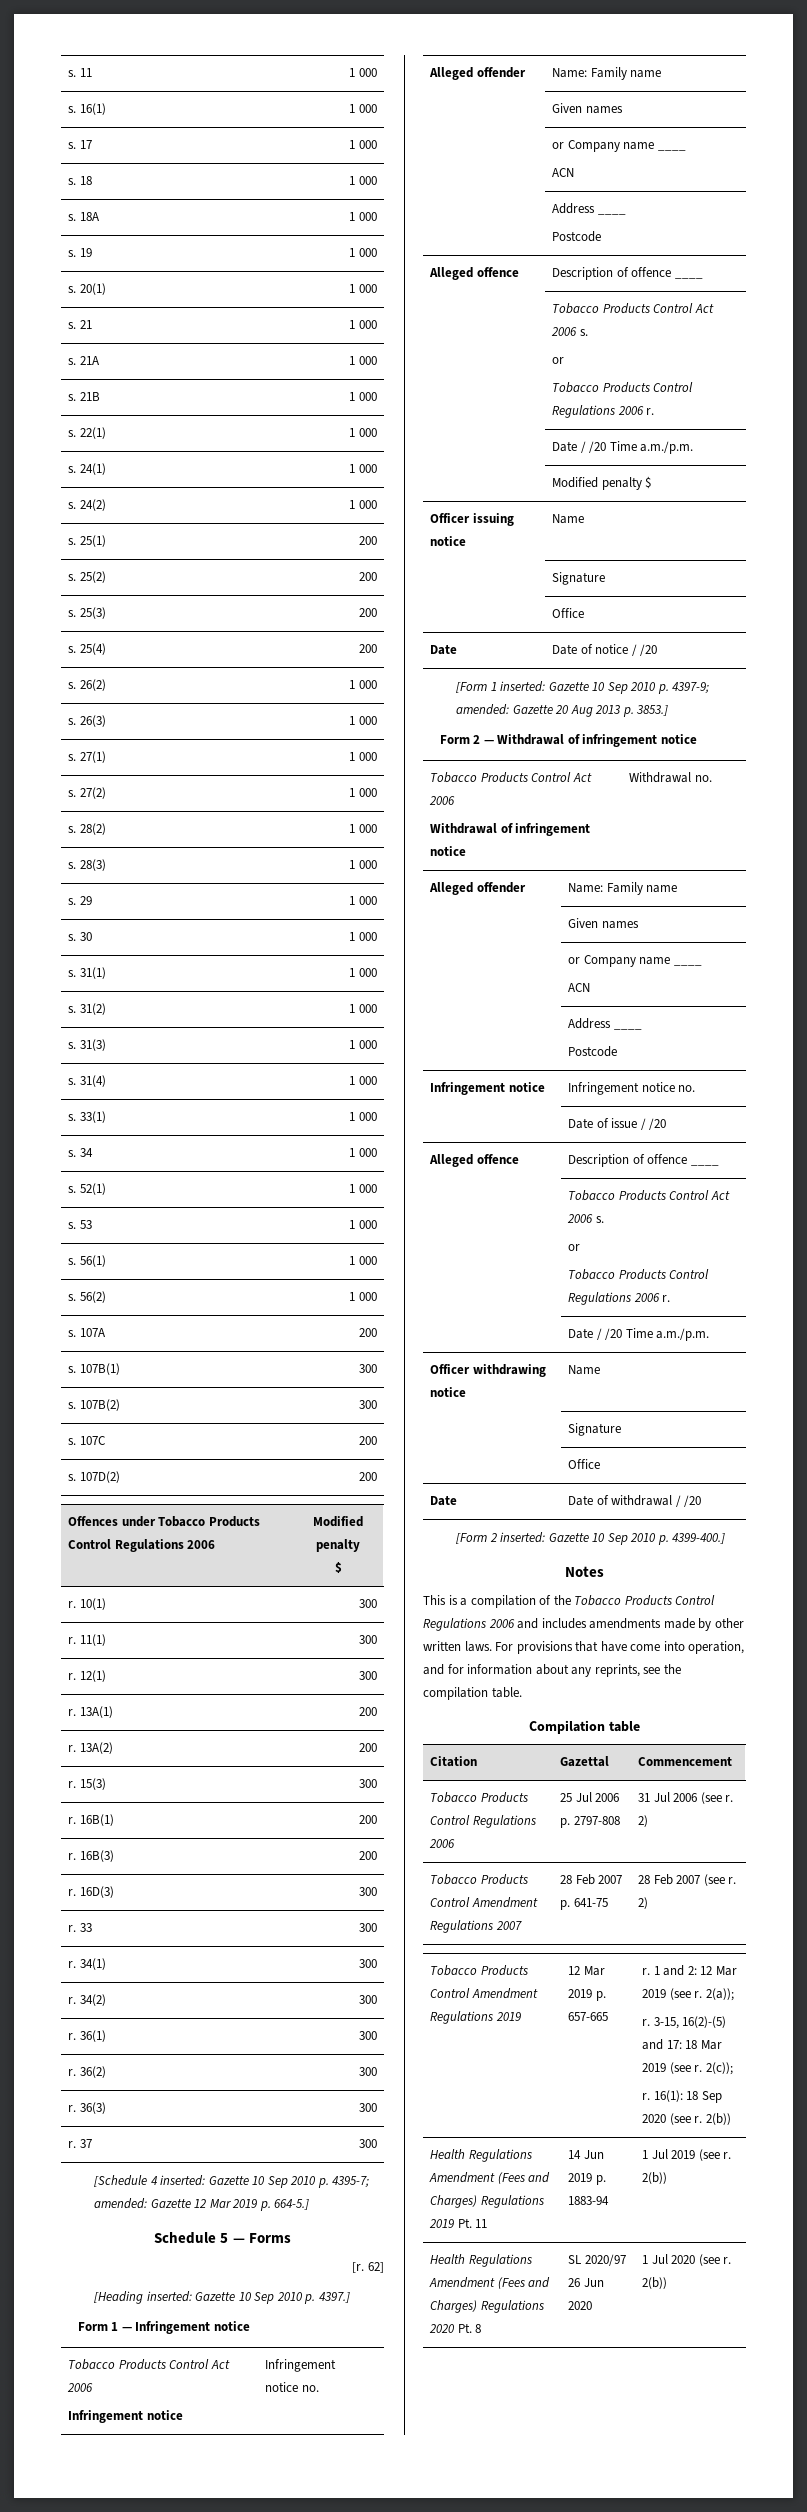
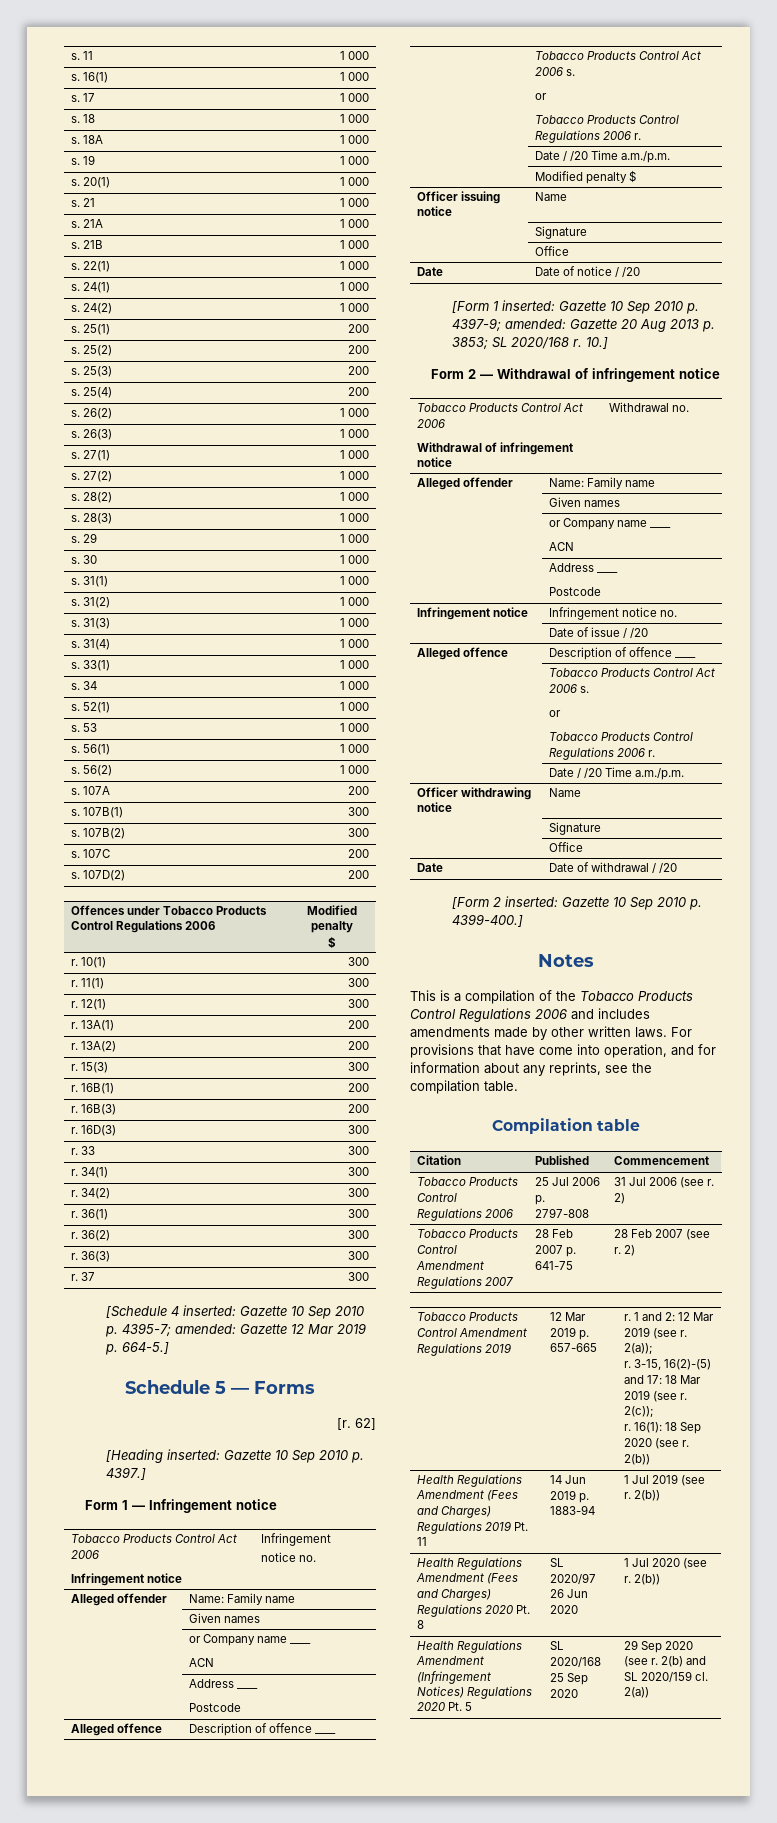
- [Form 1 inserted: Gazette 10 Sep 2010 p. 4397-9; amended: Gazette 20 Aug 2013 p. 3853.]
+ [Form 1 inserted: Gazette 10 Sep 2010 p. 4397-9; amended: Gazette 20 Aug 2013 p. 3853; SL 2020/168 r. 10.]
- Citation | Gazettal | Commencement
+ Citation | Published | Commencement
+ Health Regulations Amendment (Infringement Notices) Regulations 2020 Pt. 5 | SL 2020/168 25 Sep 2020 | 29 Sep 2020 (see r. 2(b) and SL 2020/159 cl. 2(a))

